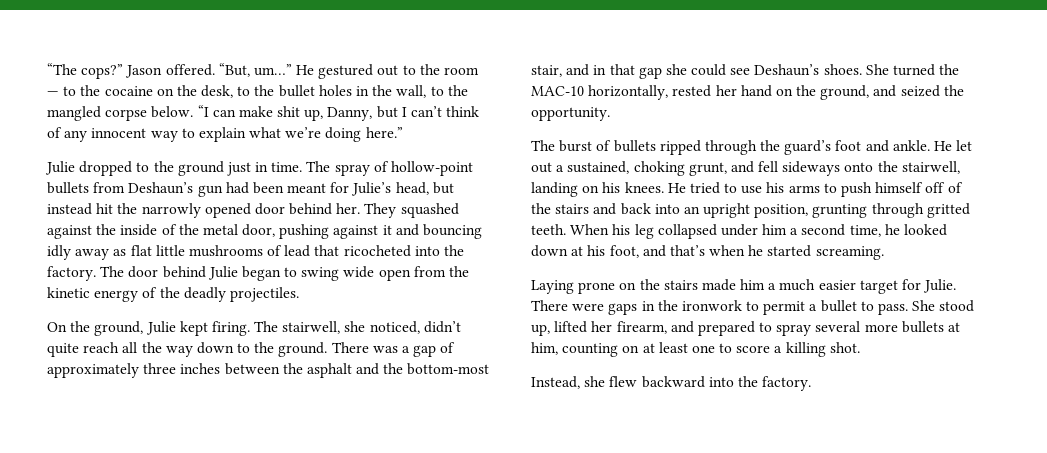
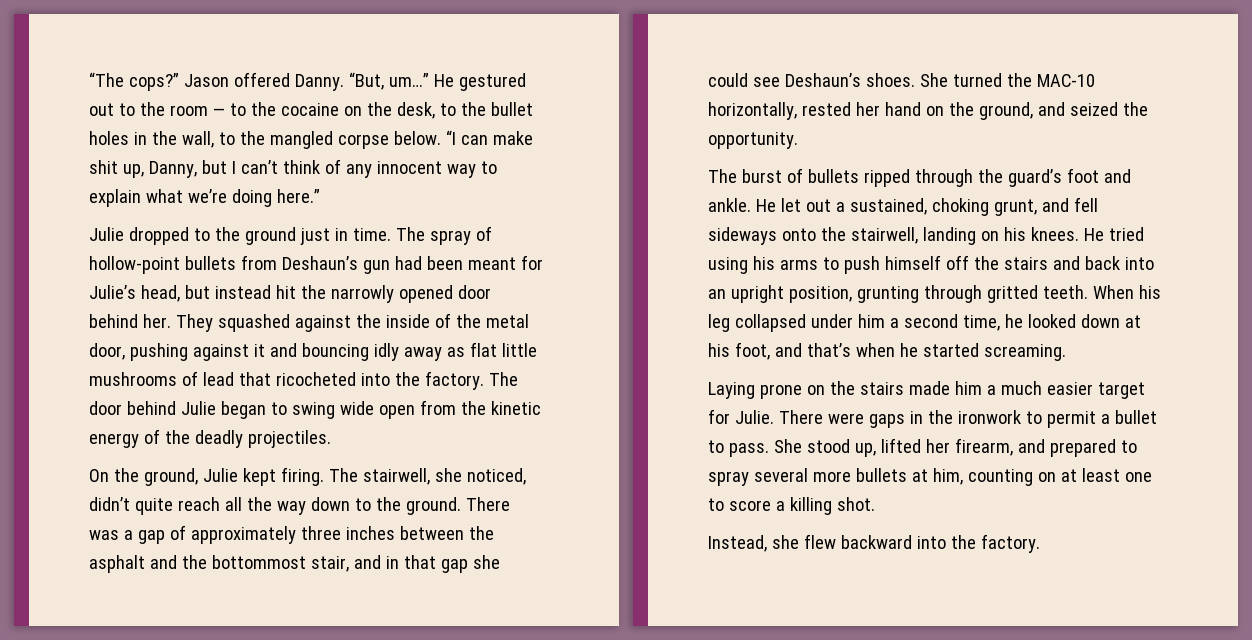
- Jason offered.
+ Jason offered Danny.
- There was a gap of approximately three inches between the asphalt and the bottom-most stair, and in that gap she could see Deshaun’s shoes.
+ There was a gap of approximately three inches between the asphalt and the bottommost stair, and in that gap she could see Deshaun’s shoes.
- He tried to use his arms to push himself off of the stairs and back into an upright position, grunting through gritted teeth.
+ He tried using his arms to push himself off the stairs and back into an upright position, grunting through gritted teeth.

